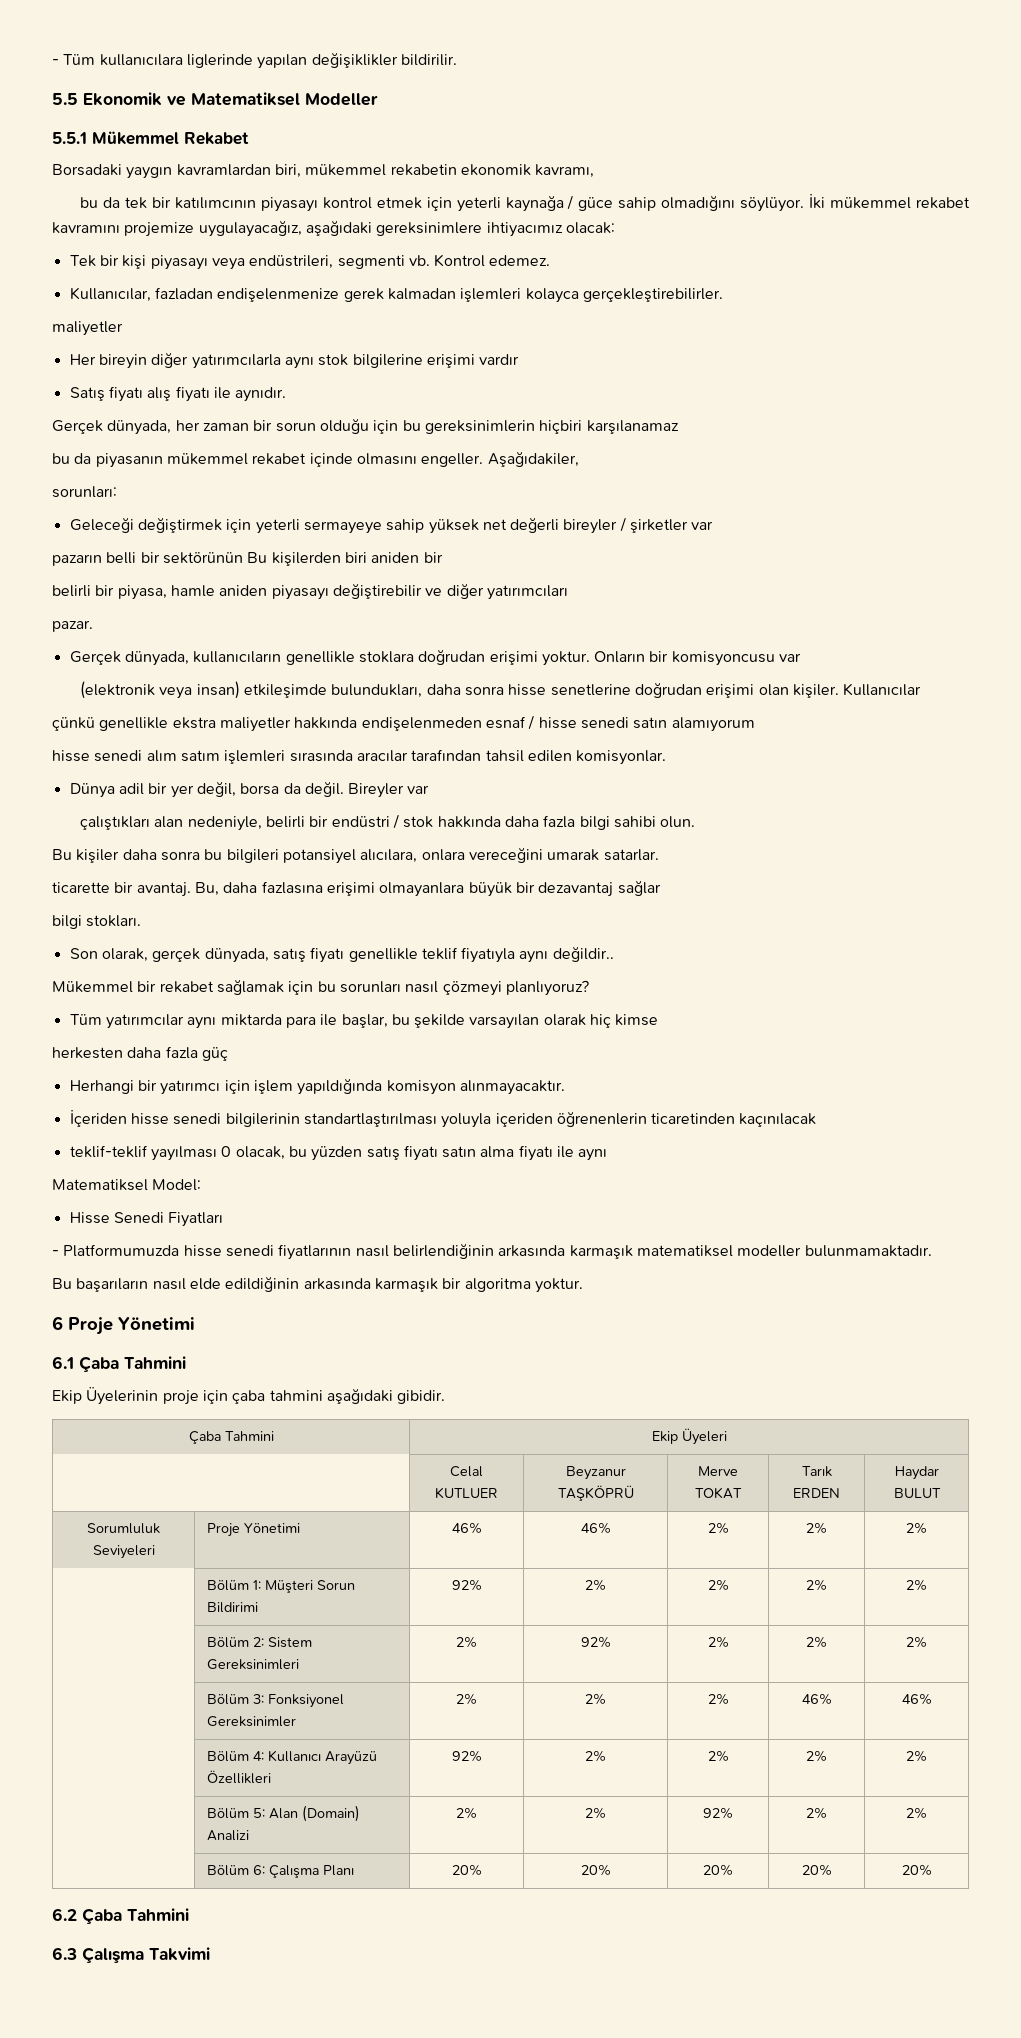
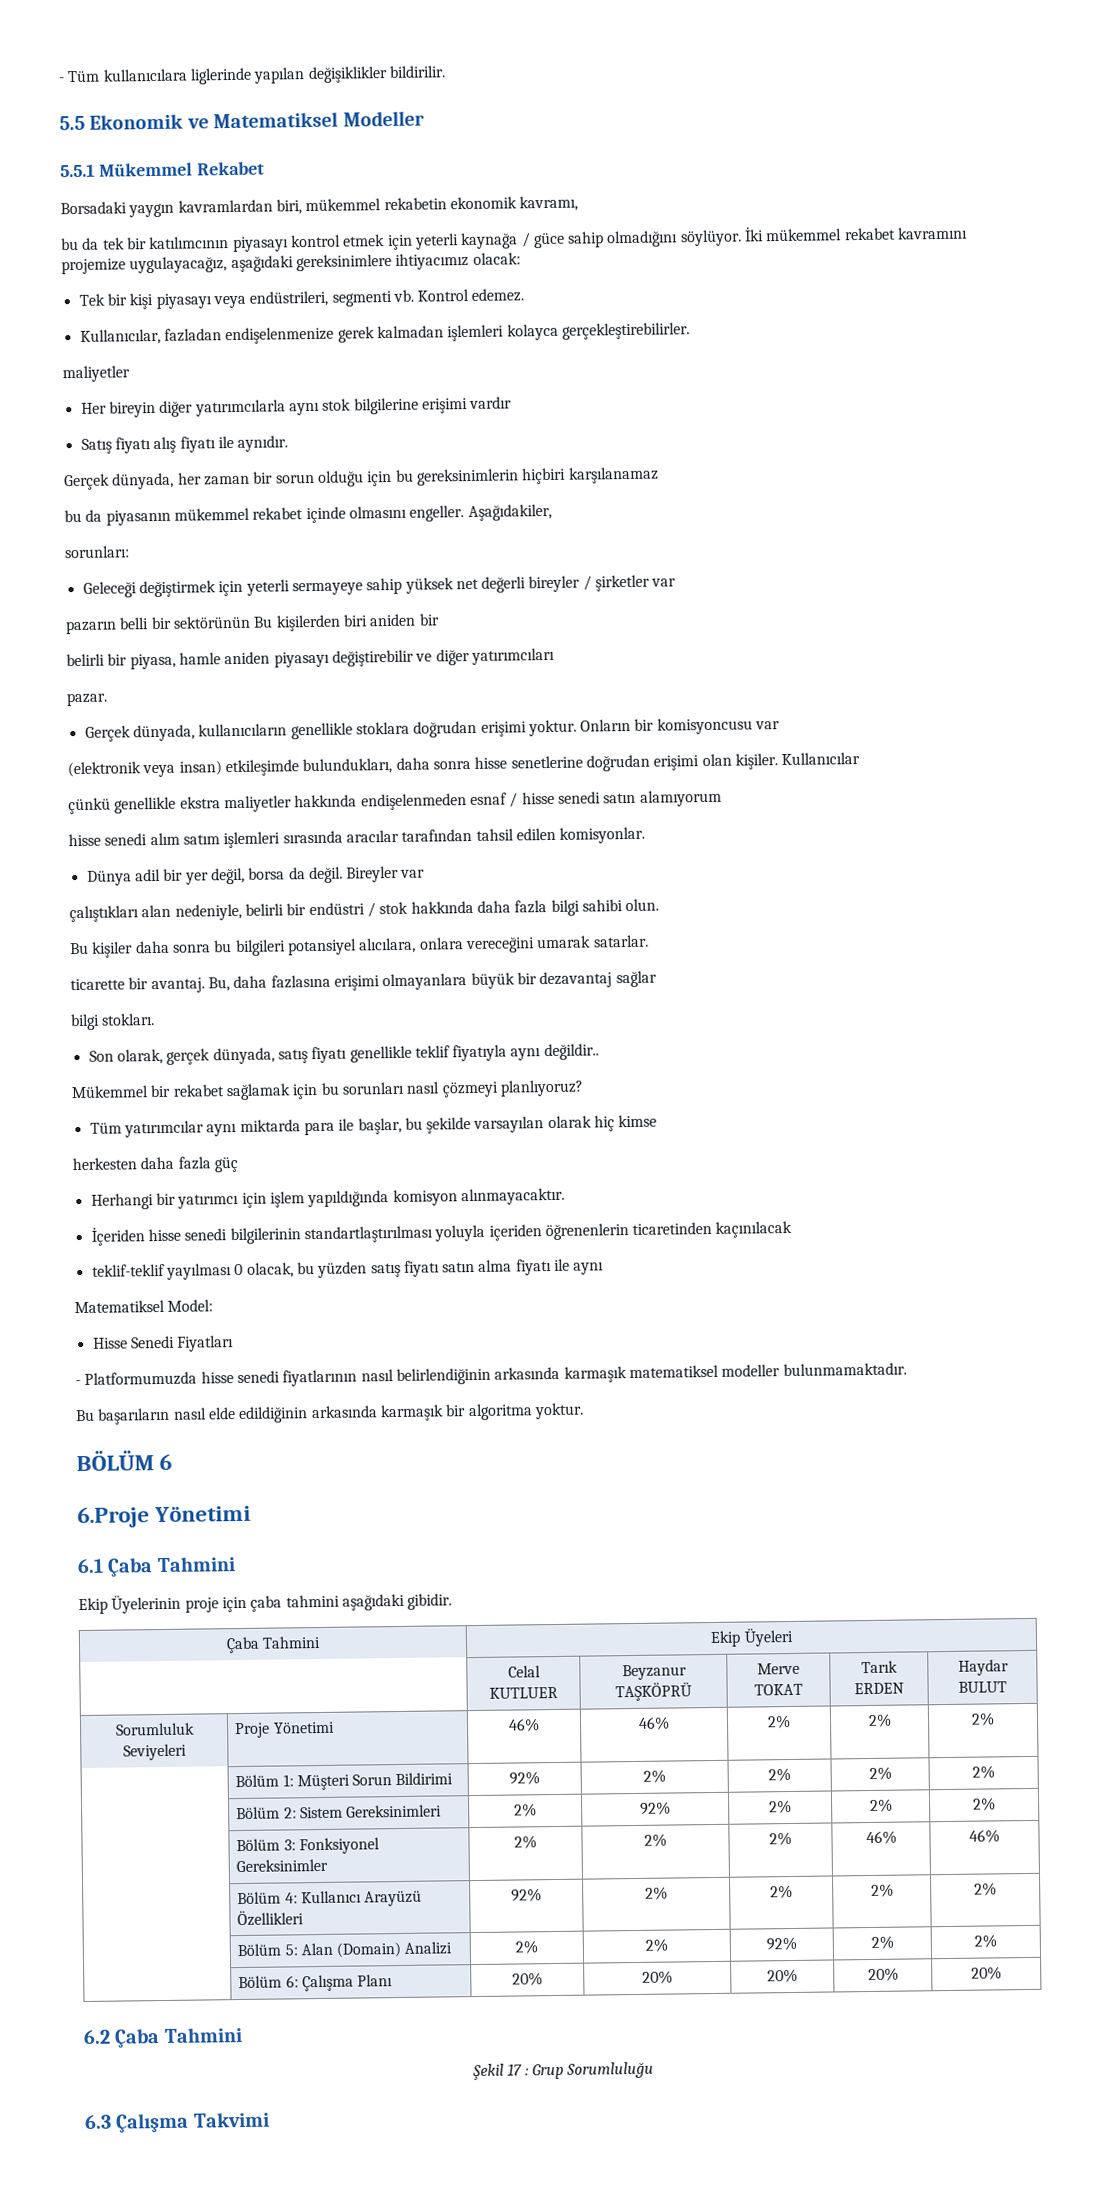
- 6 Proje Yönetimi
+ BÖLÜM 6
+ 6.Proje Yönetimi
+ Şekil 17 : Grup Sorumluluğu

